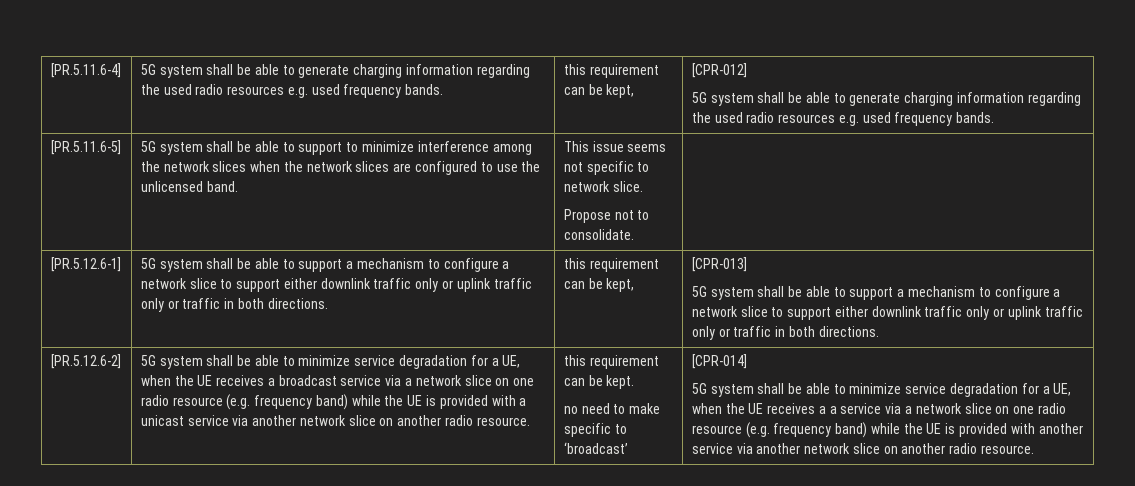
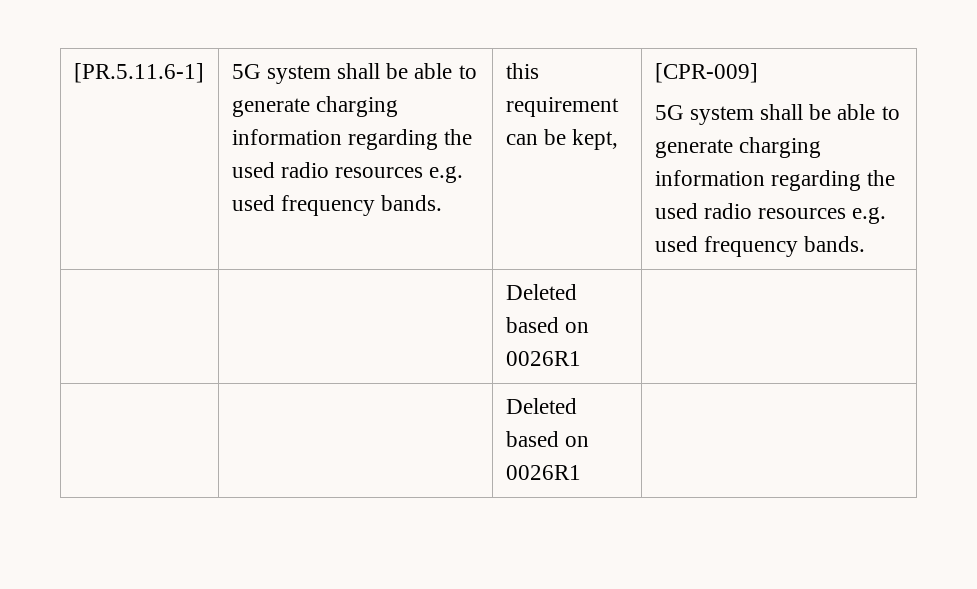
- [PR.5.11.6-4]
+ [PR.5.11.6-1]
- [CPR-012]
+ [CPR-009]
  5G system shall be able to generate charging information regarding the used radio resources e.g. used frequency bands.
- [PR.5.11.6-5] | 5G system shall be able to support to minimize interference among the network slices when the network slices are configured to use the unlicensed band. | This issue seems not specific to network slice.
- Propose not to consolidate. |
- [PR.5.12.6-1] | 5G system shall be able to support a mechanism to configure a network slice to support either downlink traffic only or uplink traffic only or traffic in both directions. | this requirement can be kept, | [CPR-013]
- 5G system shall be able to support a mechanism to configure a network slice to support either downlink traffic only or uplink traffic only or traffic in both directions.
- [PR.5.12.6-2] | 5G system shall be able to minimize service degradation for a UE, when the UE receives a broadcast service via a network slice on one radio resource (e.g. frequency band) while the UE is provided with a unicast service via another network slice on another radio resource. | this requirement can be kept.
- no need to make specific to ‘broadcast’ | [CPR-014]
- 5G system shall be able to minimize service degradation for a UE, when the UE receives a a service via a network slice on one radio resource (e.g. frequency band) while the UE is provided with another service via another network slice on another radio resource.
+ | | Deleted based on 0026R1 |
+ | | Deleted based on 0026R1 |

